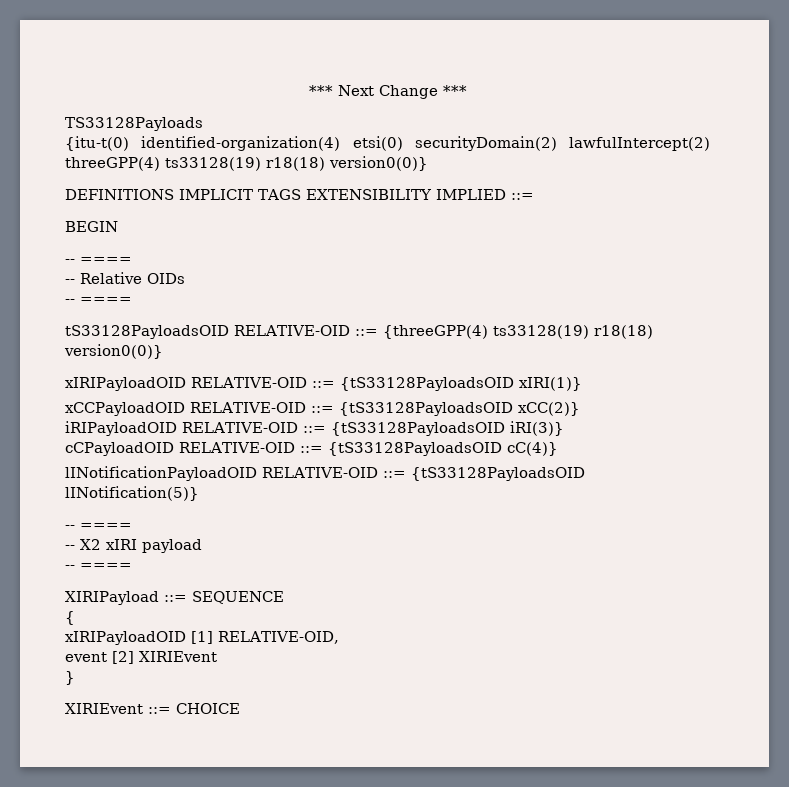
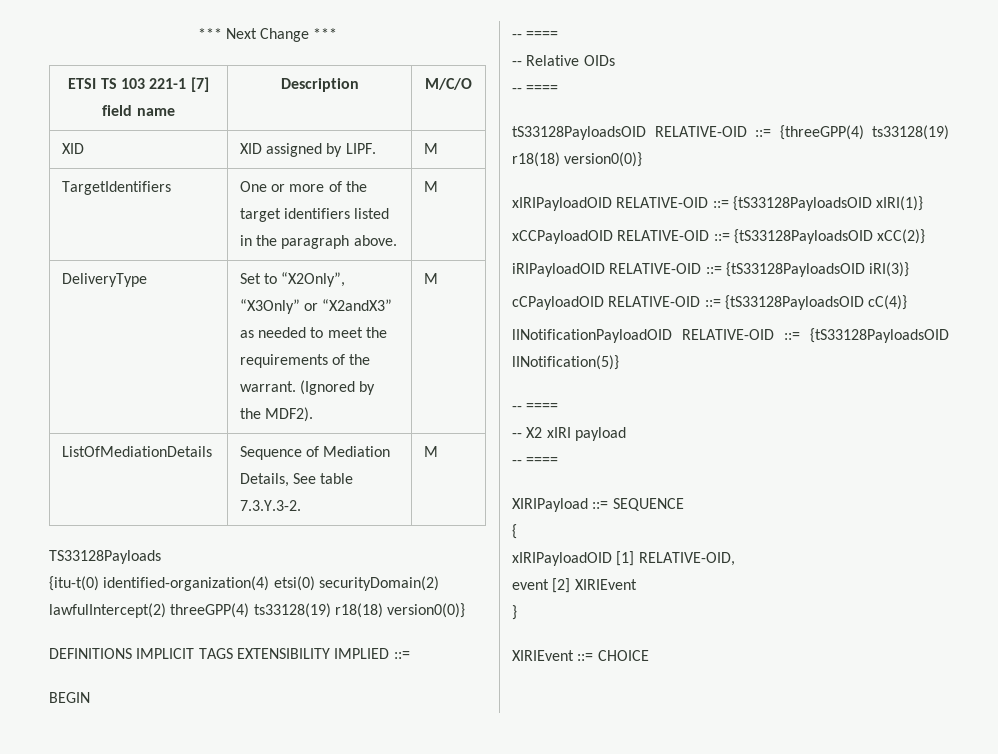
+ ETSI TS 103 221-1 [7] field name | Description | M/C/O
+ XID | XID assigned by LIPF. | M
+ TargetIdentifiers | One or more of the target identifiers listed in the paragraph above. | M
+ DeliveryType | Set to “X2Only”, “X3Only” or “X2andX3” as needed to meet the requirements of the warrant. (Ignored by the MDF2). | M
+ ListOfMediationDetails | Sequence of Mediation Details, See table 7.3.Y.3-2. | M

